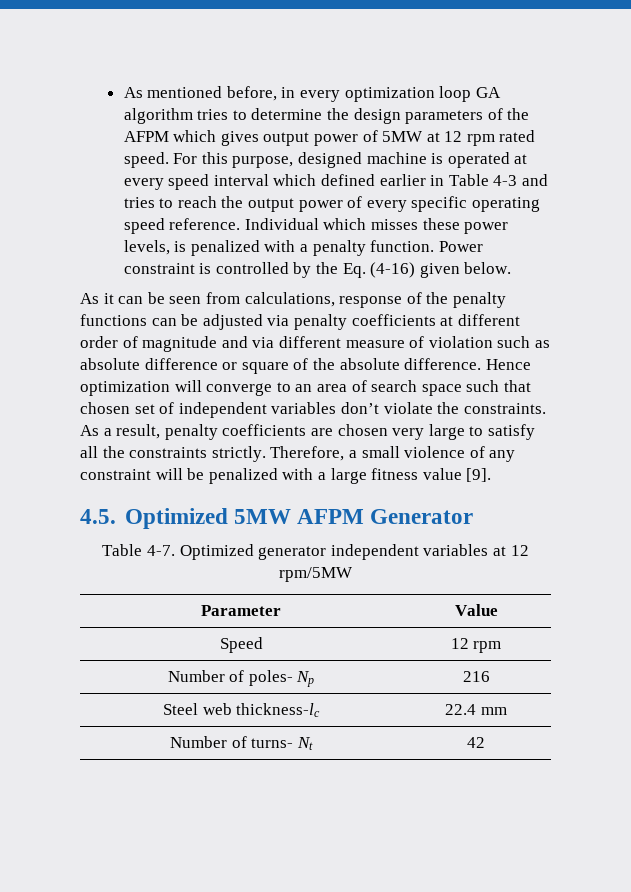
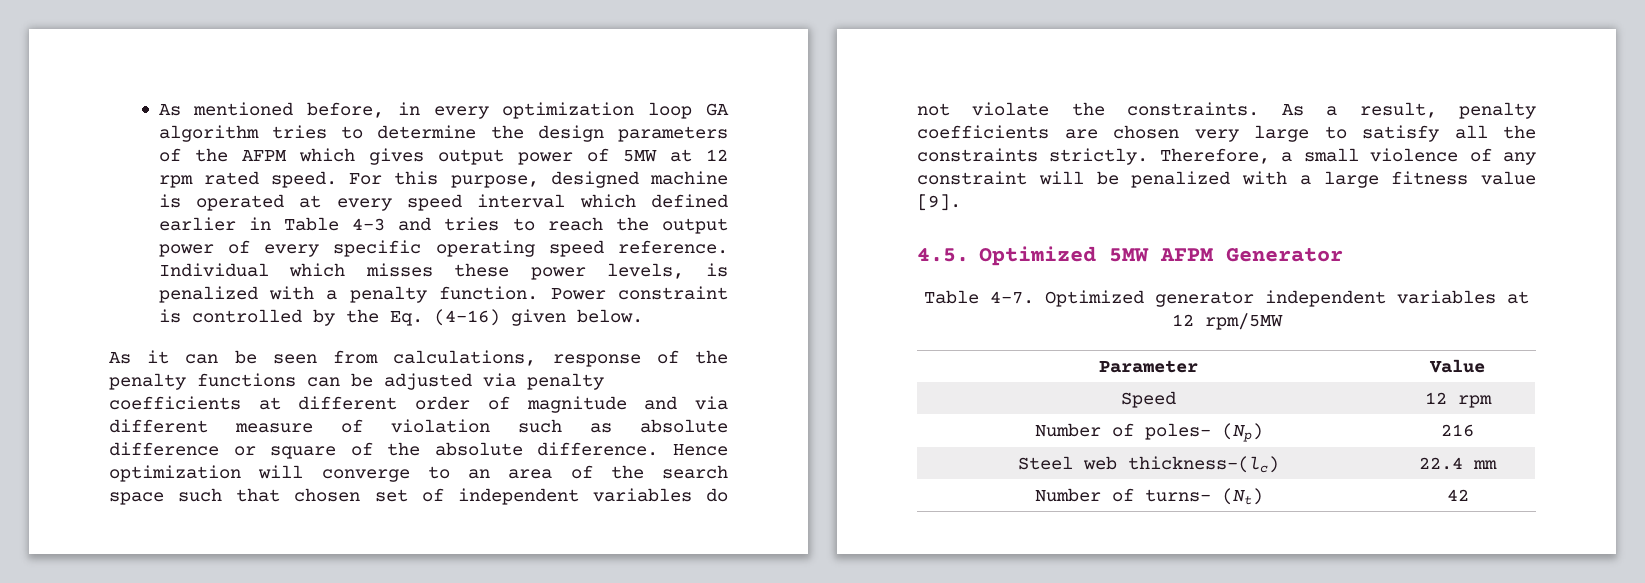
- Hence optimization will converge to an area of search space such that chosen set of independent variables don’t violate the constraints.
+ Hence optimization will converge to an area of the search space such that chosen set of independent variables do not violate the constraints.
- Number of poles- Np | 216
+ Number of poles- (Np) | 216
- Steel web thickness-lc | 22.4 mm
+ Steel web thickness-(lc) | 22.4 mm
- Number of turns- Nt | 42
+ Number of turns- (Nt) | 42

